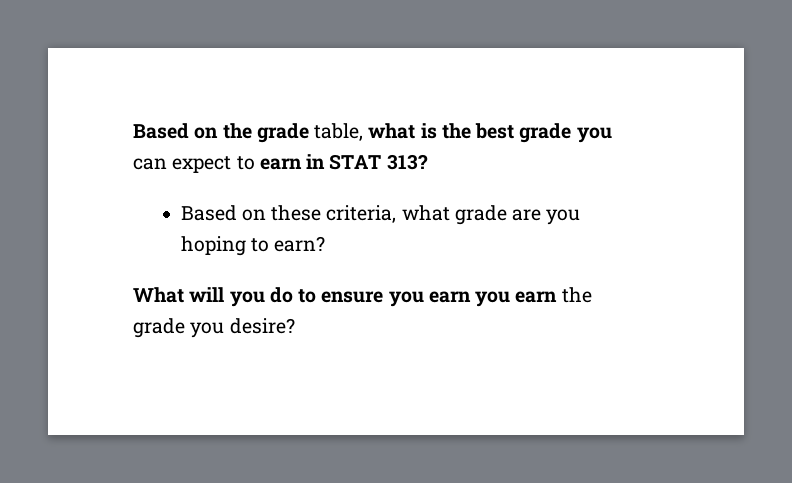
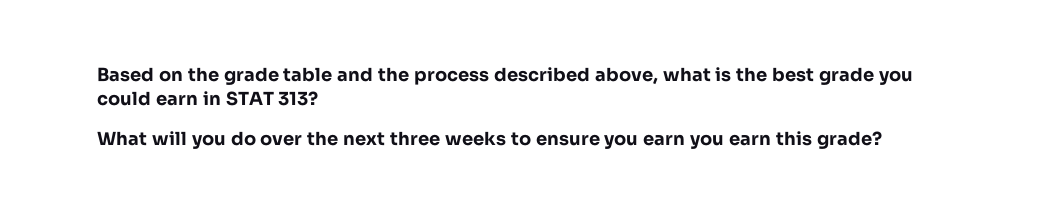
- Based on the grade table, what is the best grade you can expect to earn in STAT 313?
+ Based on the grade table and the process described above, what is the best grade you could earn in STAT 313?
- Based on these criteria, what grade are you hoping to earn?
- What will you do to ensure you earn you earn the grade you desire?
+ What will you do over the next three weeks to ensure you earn you earn this grade?

